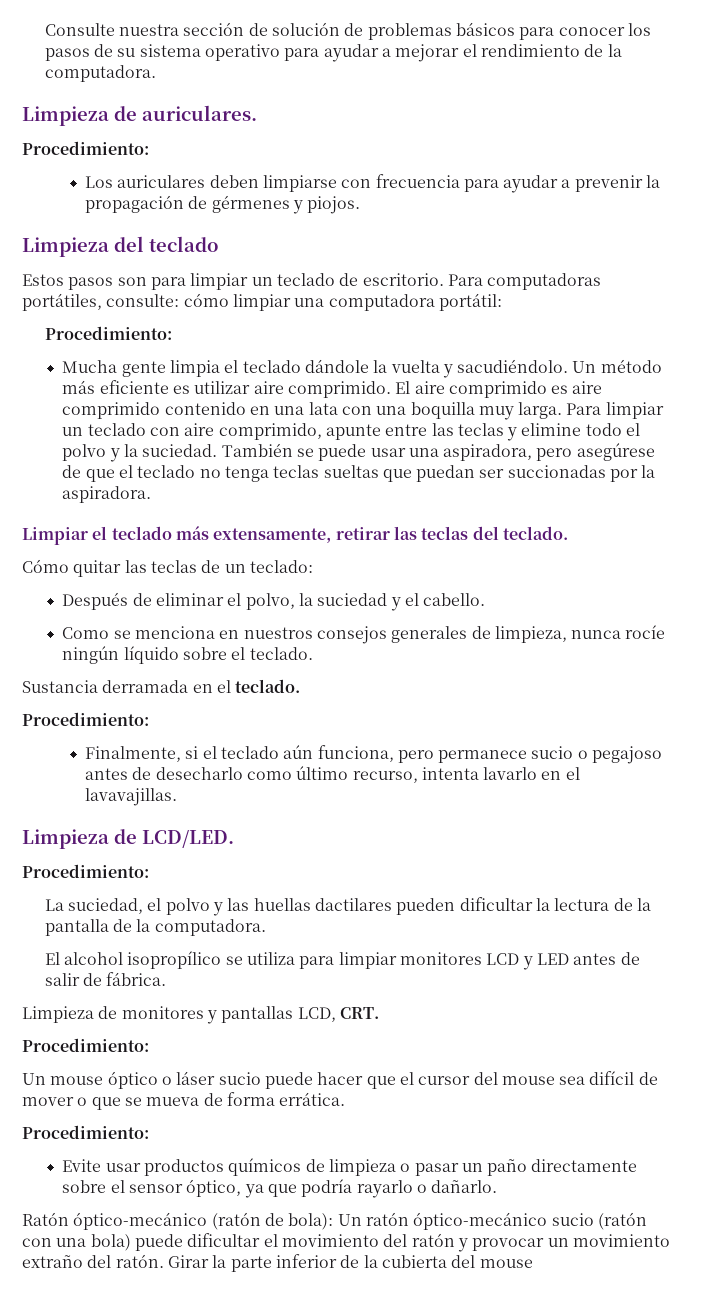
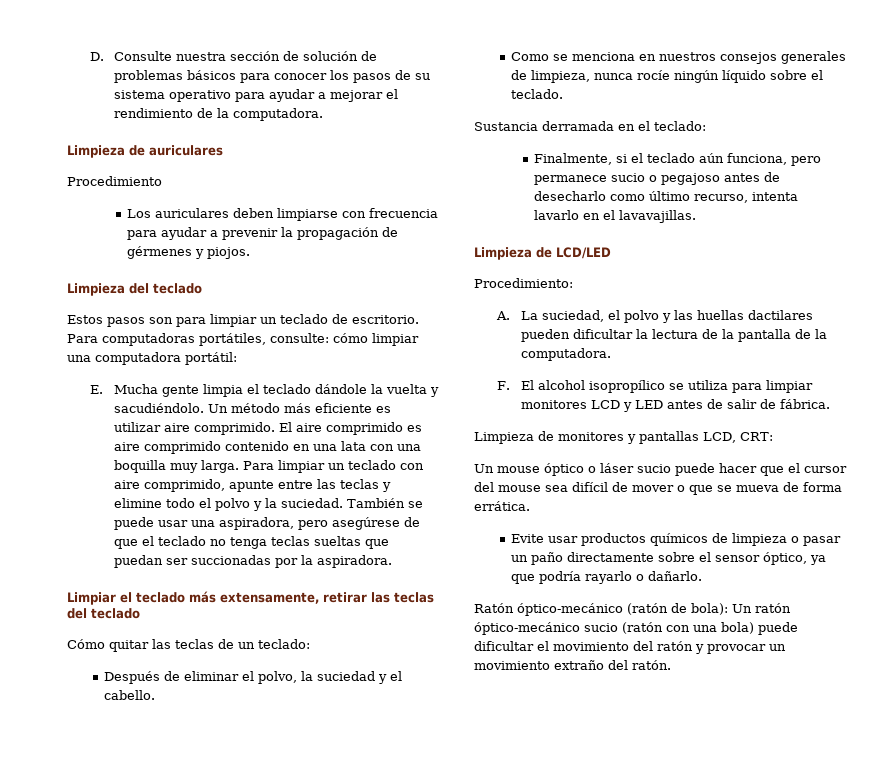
- Consulte nuestra sección de solución de problemas básicos para conocer los pasos de su sistema operativo para ayudar a mejorar el rendimiento de la computadora.
+ D. Consulte nuestra sección de solución de problemas básicos para conocer los pasos de su sistema operativo para ayudar a mejorar el rendimiento de la computadora.
- Limpieza de auriculares.
- Procedimiento:
+ Limpieza de auriculares
+ Procedimiento
  Para computadoras portátiles, consulte: cómo limpiar una computadora portátil:
- Procedimiento:
- Mucha gente limpia el teclado dándole la vuelta y sacudiéndolo.
+ E. Mucha gente limpia el teclado dándole la vuelta y sacudiéndolo.
- Limpiar el teclado más extensamente, retirar las teclas del teclado.
+ Limpiar el teclado más extensamente, retirar las teclas del teclado
- Sustancia derramada en el teclado.
- Procedimiento:
+ Sustancia derramada en el teclado:
- Limpieza de LCD/LED.
+ Limpieza de LCD/LED
  Procedimiento:
- La suciedad, el polvo y las huellas dactilares pueden dificultar la lectura de la pantalla de la computadora.
+ A. La suciedad, el polvo y las huellas dactilares pueden dificultar la lectura de la pantalla de la computadora.
- El alcohol isopropílico se utiliza para limpiar monitores LCD y LED antes de salir de fábrica.
+ F. El alcohol isopropílico se utiliza para limpiar monitores LCD y LED antes de salir de fábrica.
- Limpieza de monitores y pantallas LCD, CRT.
- Procedimiento:
+ Limpieza de monitores y pantallas LCD, CRT:
  Un mouse óptico o láser sucio puede hacer que el cursor del mouse sea difícil de mover o que se mueva de forma errática.
- Procedimiento:
- Girar la parte inferior de la cubierta del mouse

